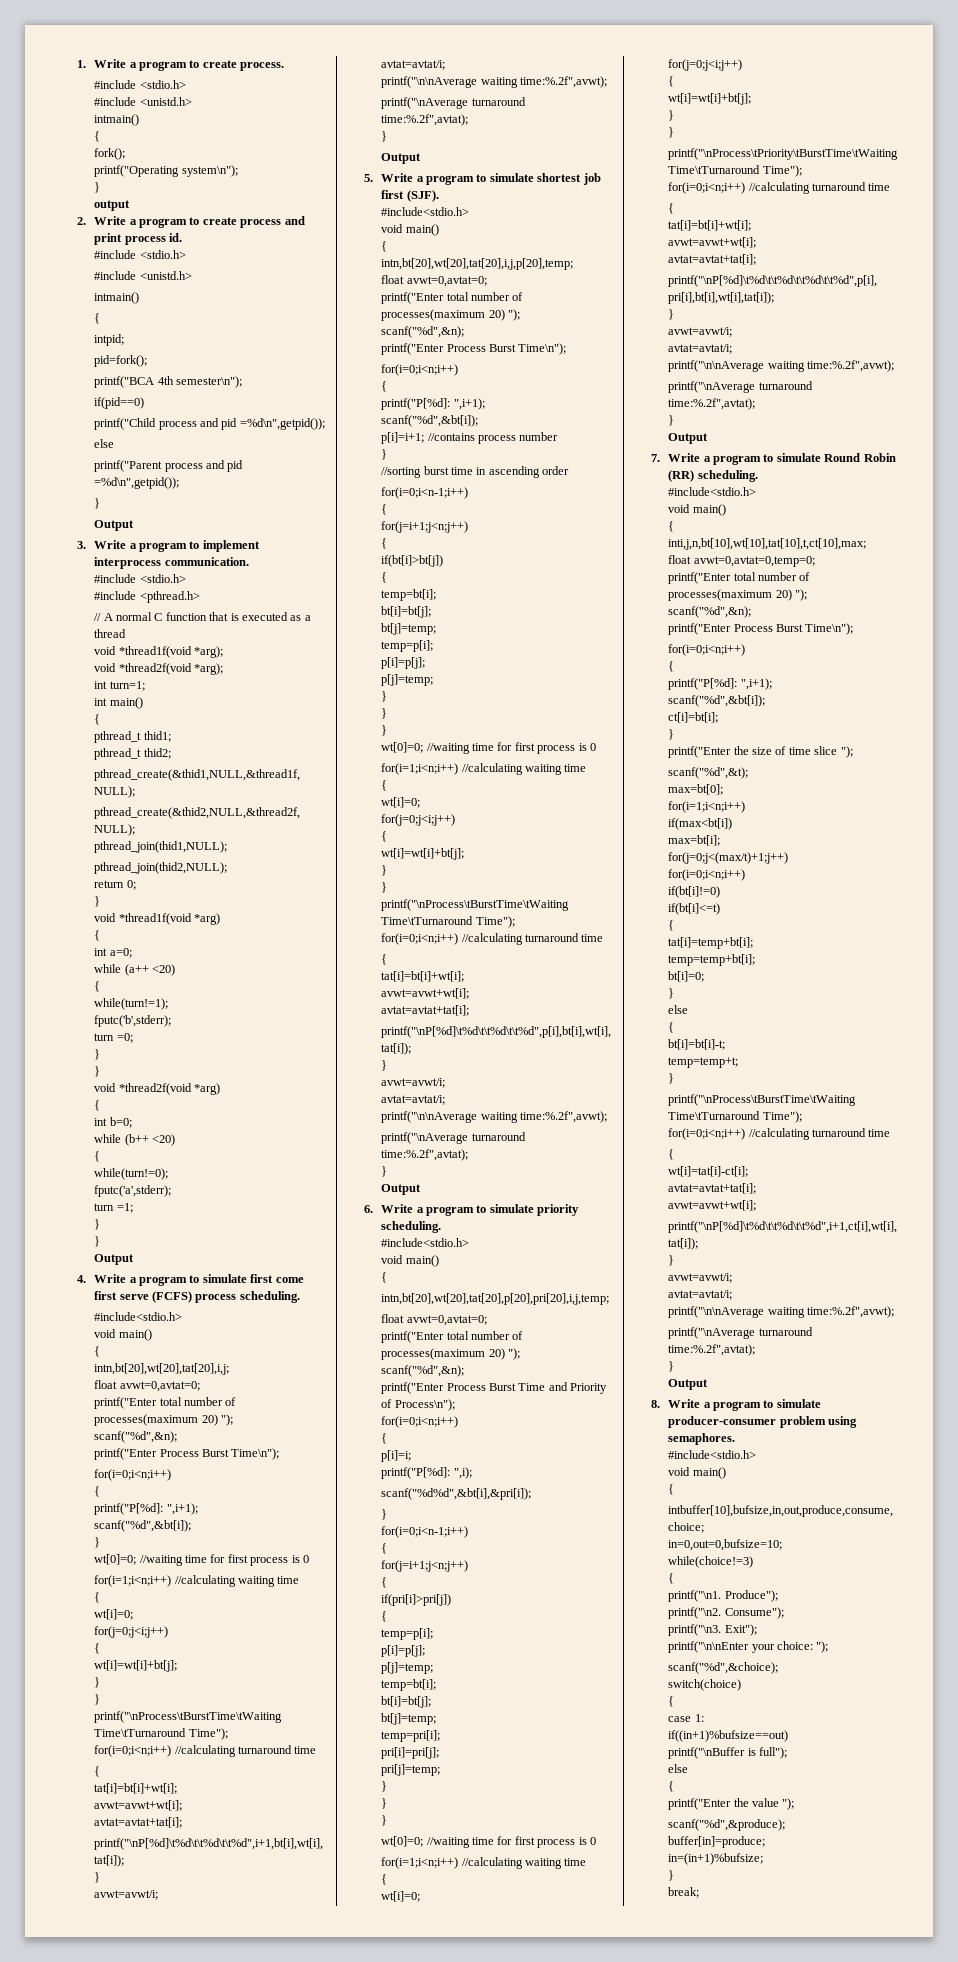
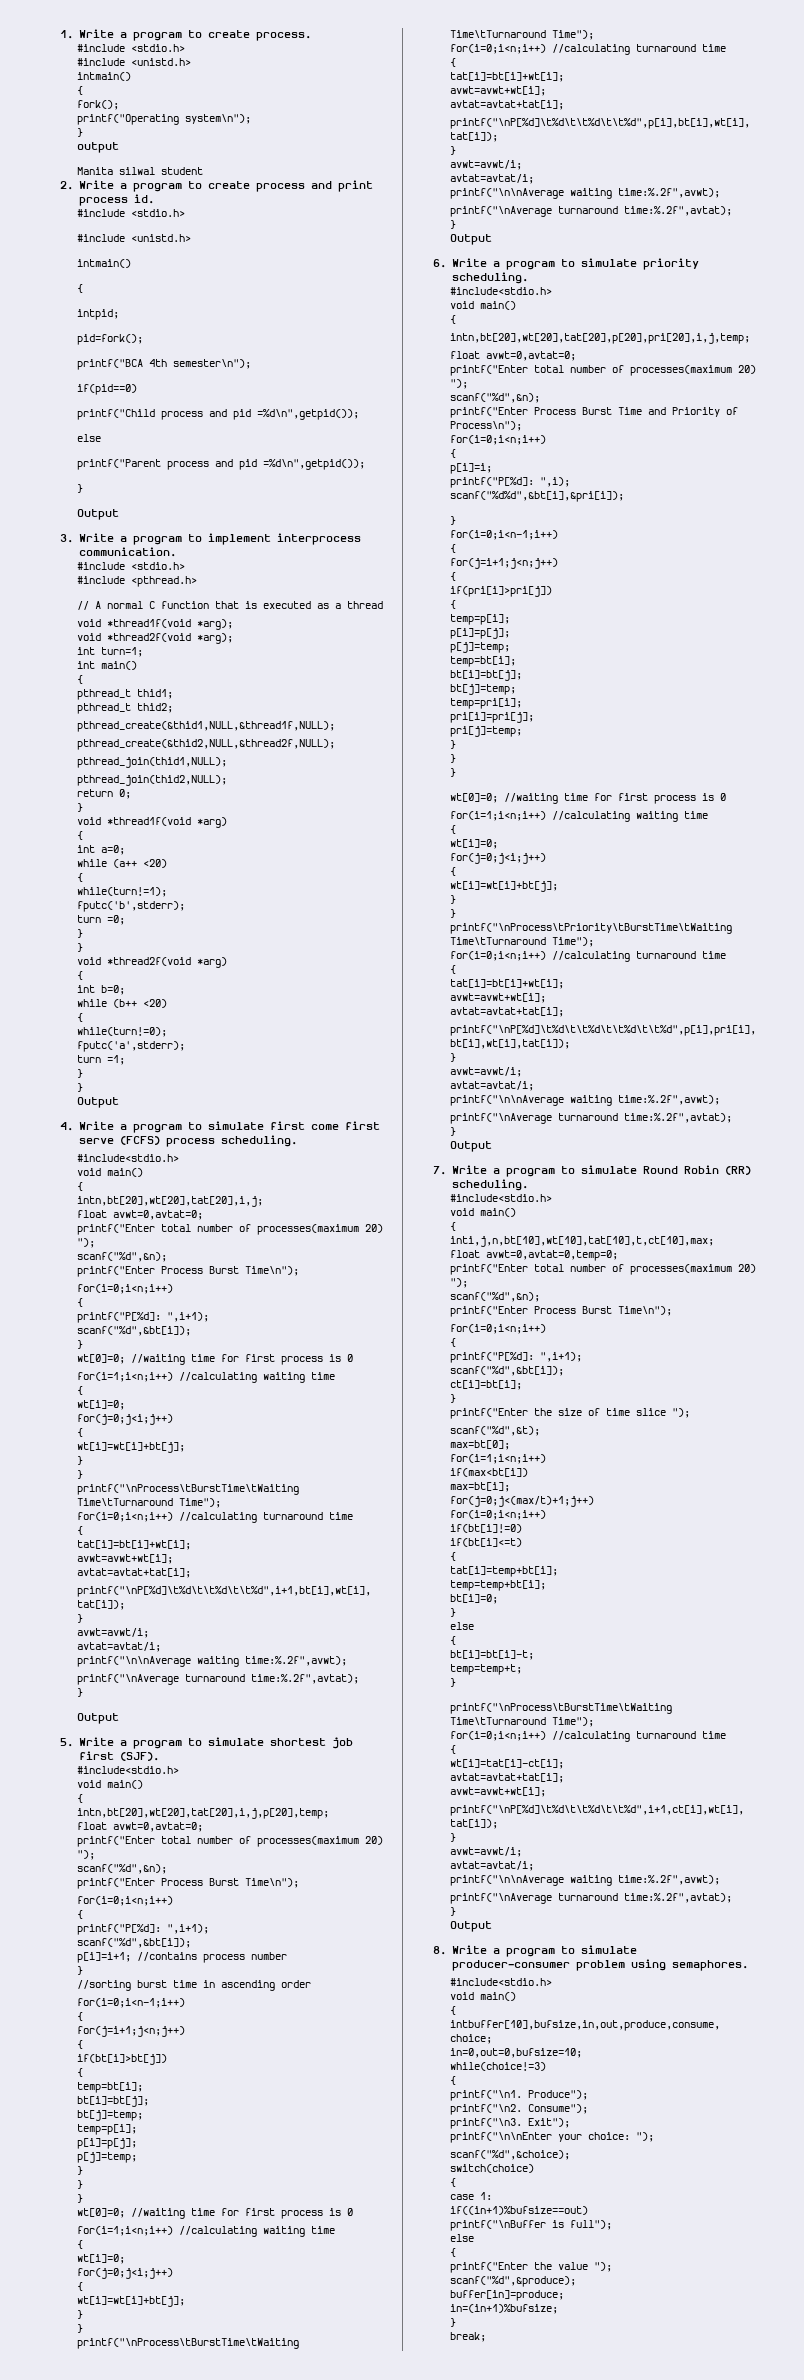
+ Manita silwal student

